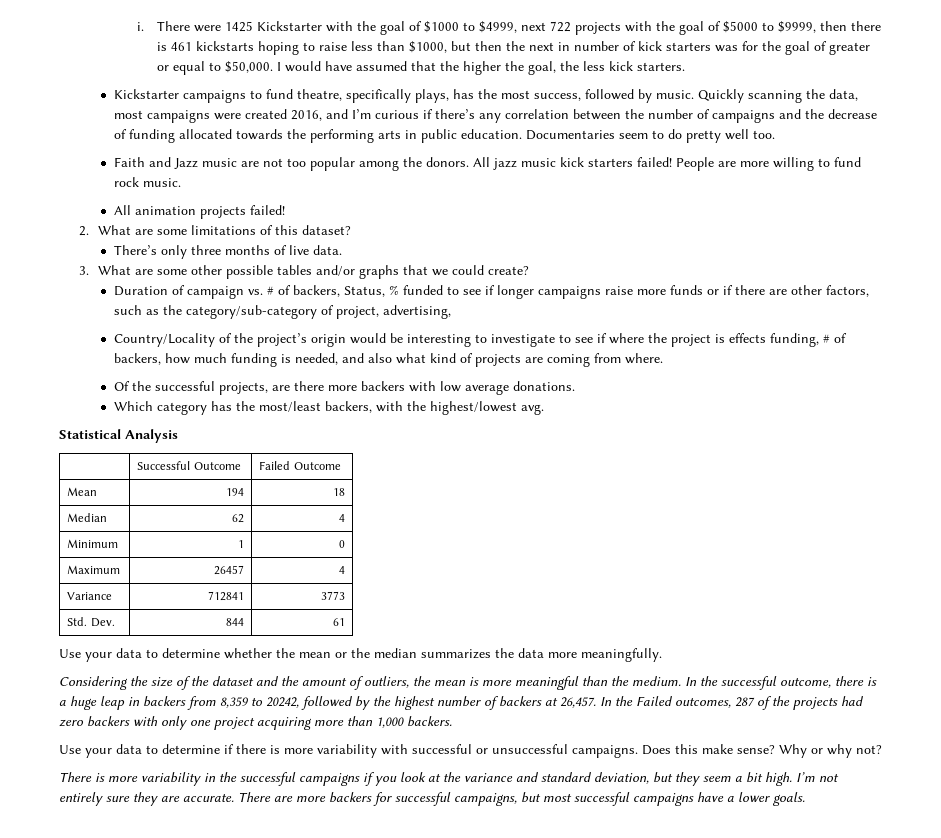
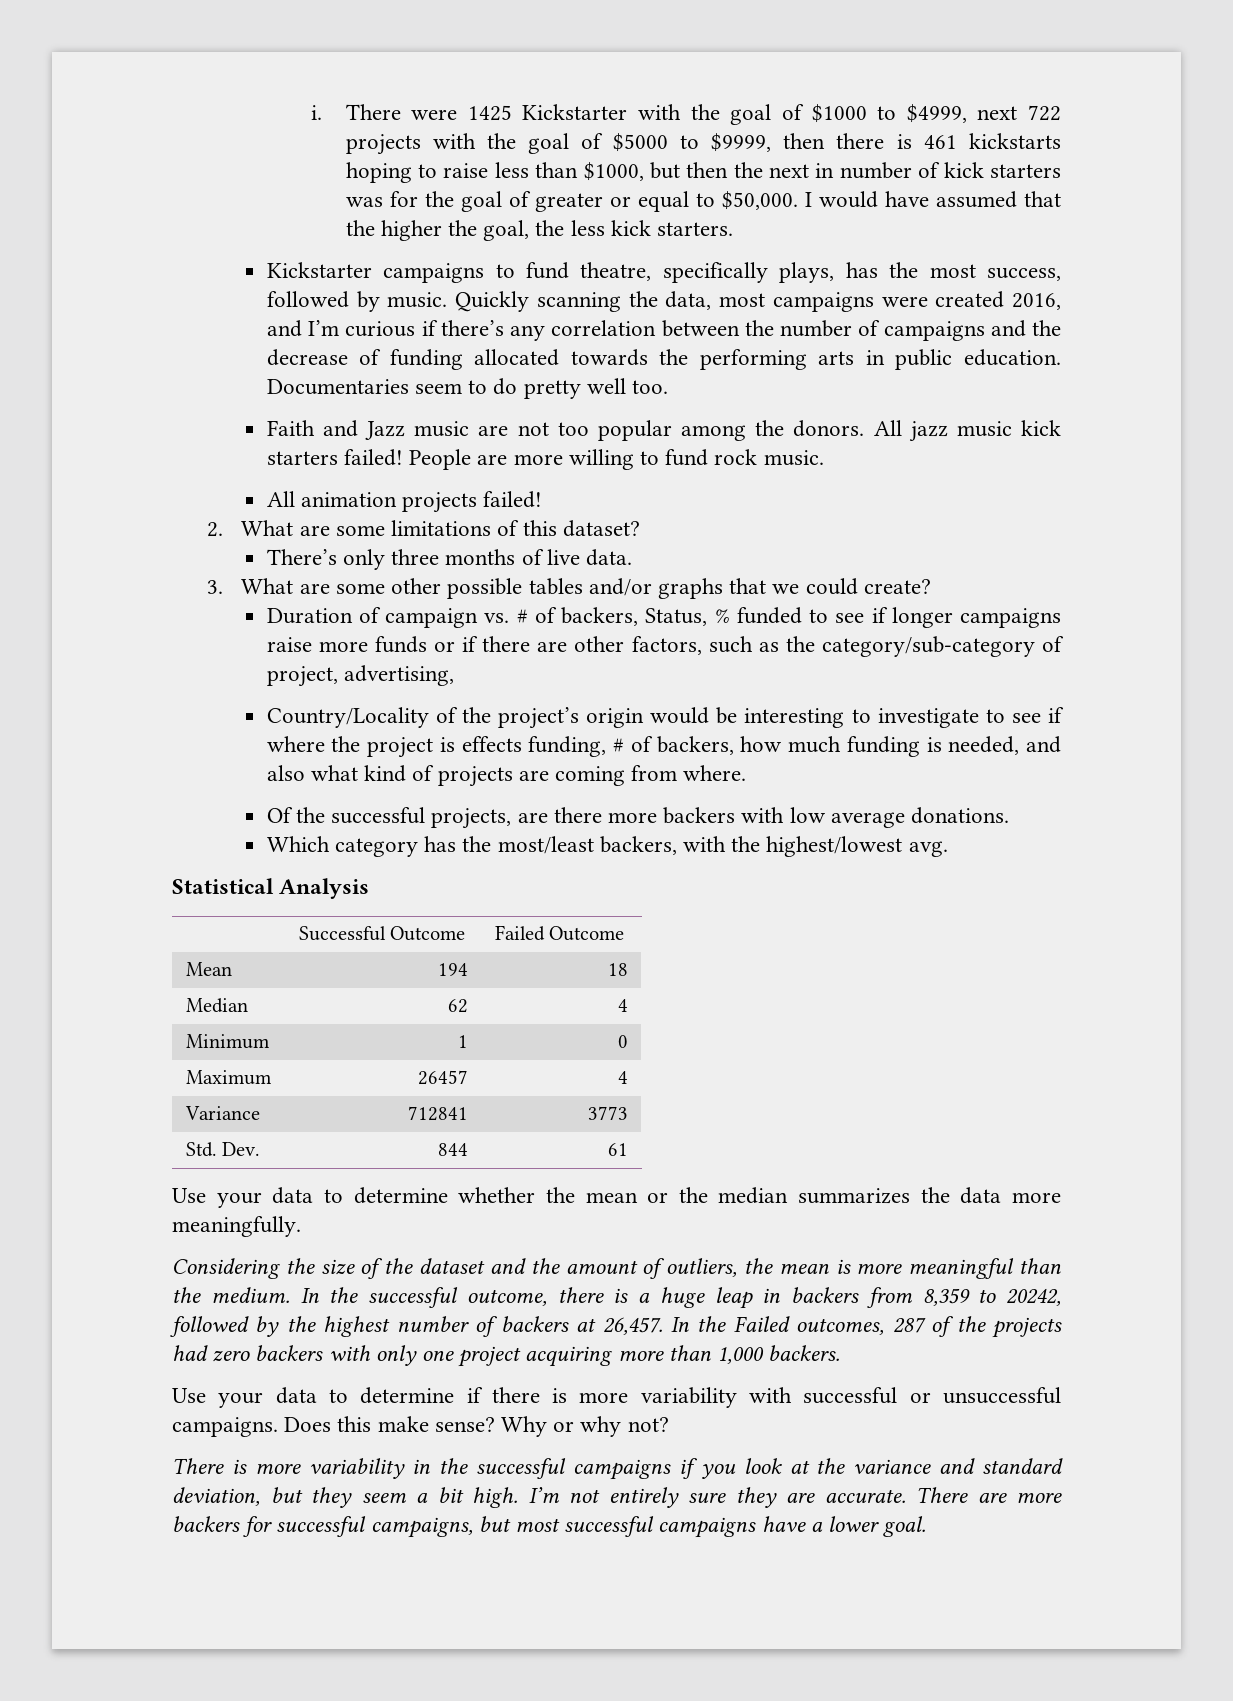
- There are more backers for successful campaigns, but most successful campaigns have a lower goals.
+ There are more backers for successful campaigns, but most successful campaigns have a lower goal.

